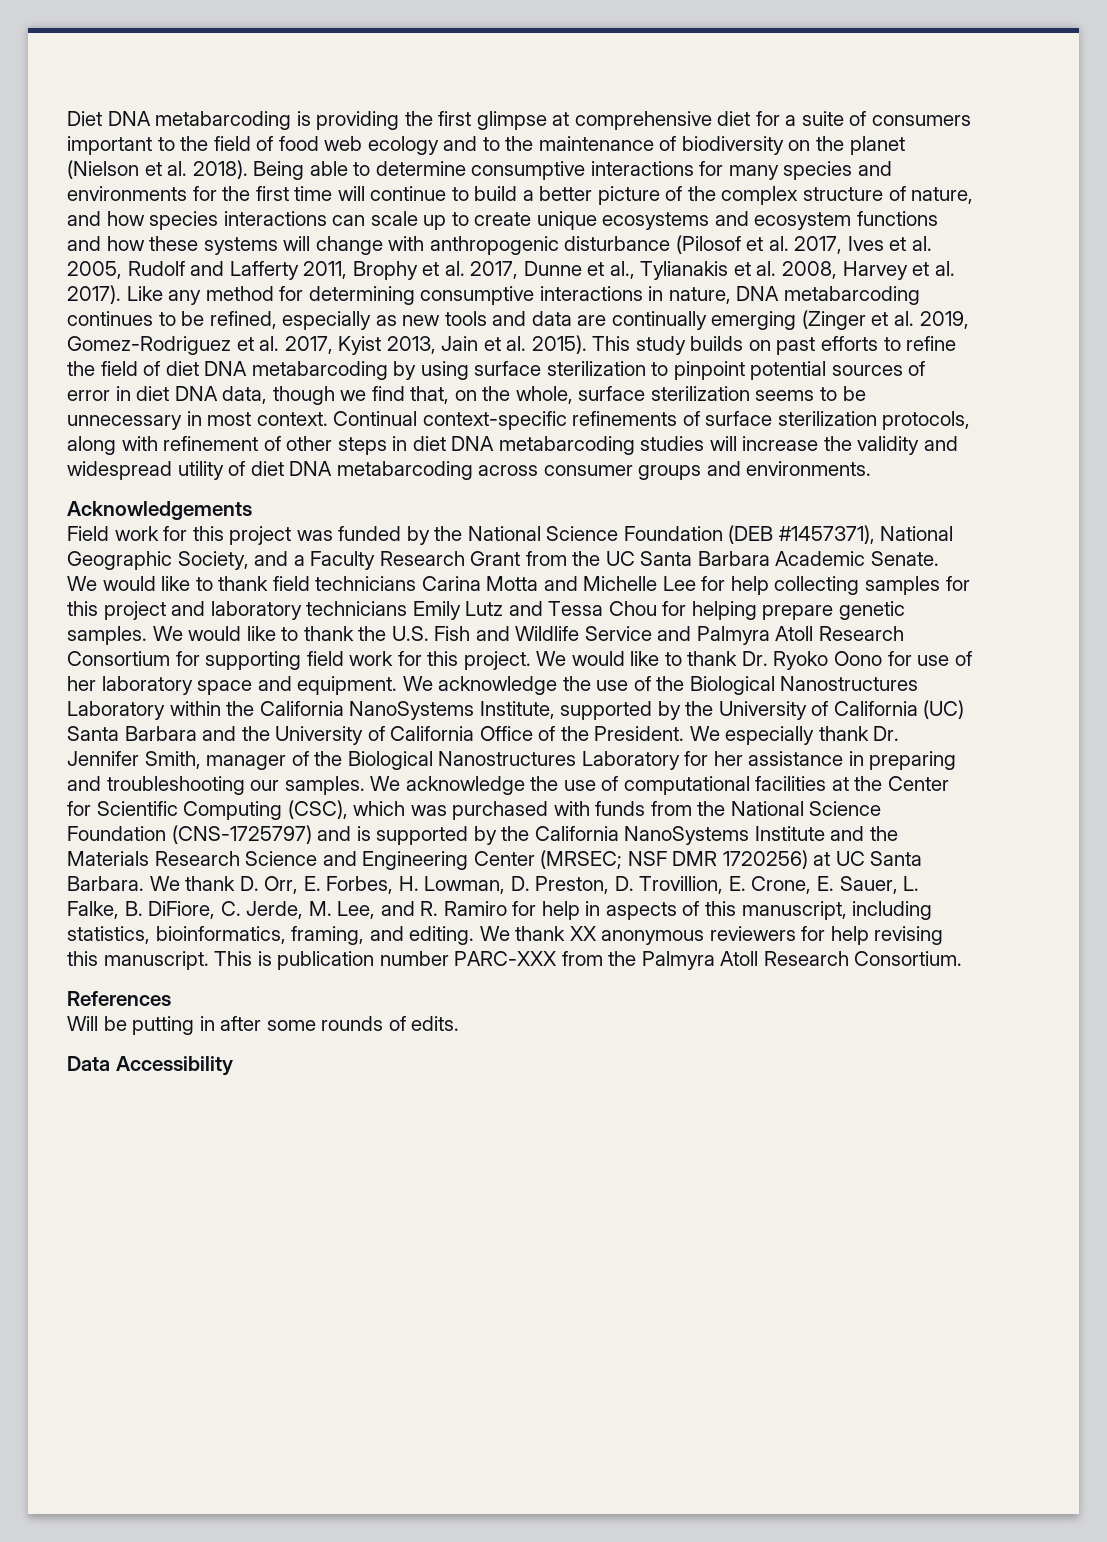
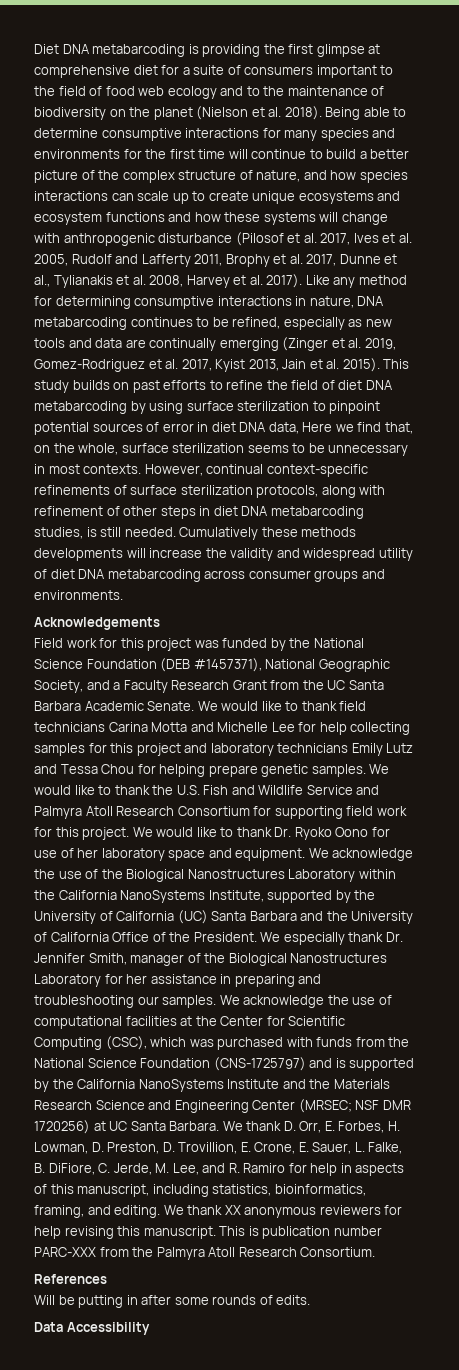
- This study builds on past efforts to refine the field of diet DNA metabarcoding by using surface sterilization to pinpoint potential sources of error in diet DNA data, though we find that, on the whole, surface sterilization seems to be unnecessary in most context. Continual context-specific refinements of surface sterilization protocols, along with refinement of other steps in diet DNA metabarcoding studies will increase the validity and widespread utility of diet DNA metabarcoding across consumer groups and environments.
+ This study builds on past efforts to refine the field of diet DNA metabarcoding by using surface sterilization to pinpoint potential sources of error in diet DNA data, Here we find that, on the whole, surface sterilization seems to be unnecessary in most contexts. However, continual context-specific refinements of surface sterilization protocols, along with refinement of other steps in diet DNA metabarcoding studies, is still needed. Cumulatively these methods developments will increase the validity and widespread utility of diet DNA metabarcoding across consumer groups and environments.

